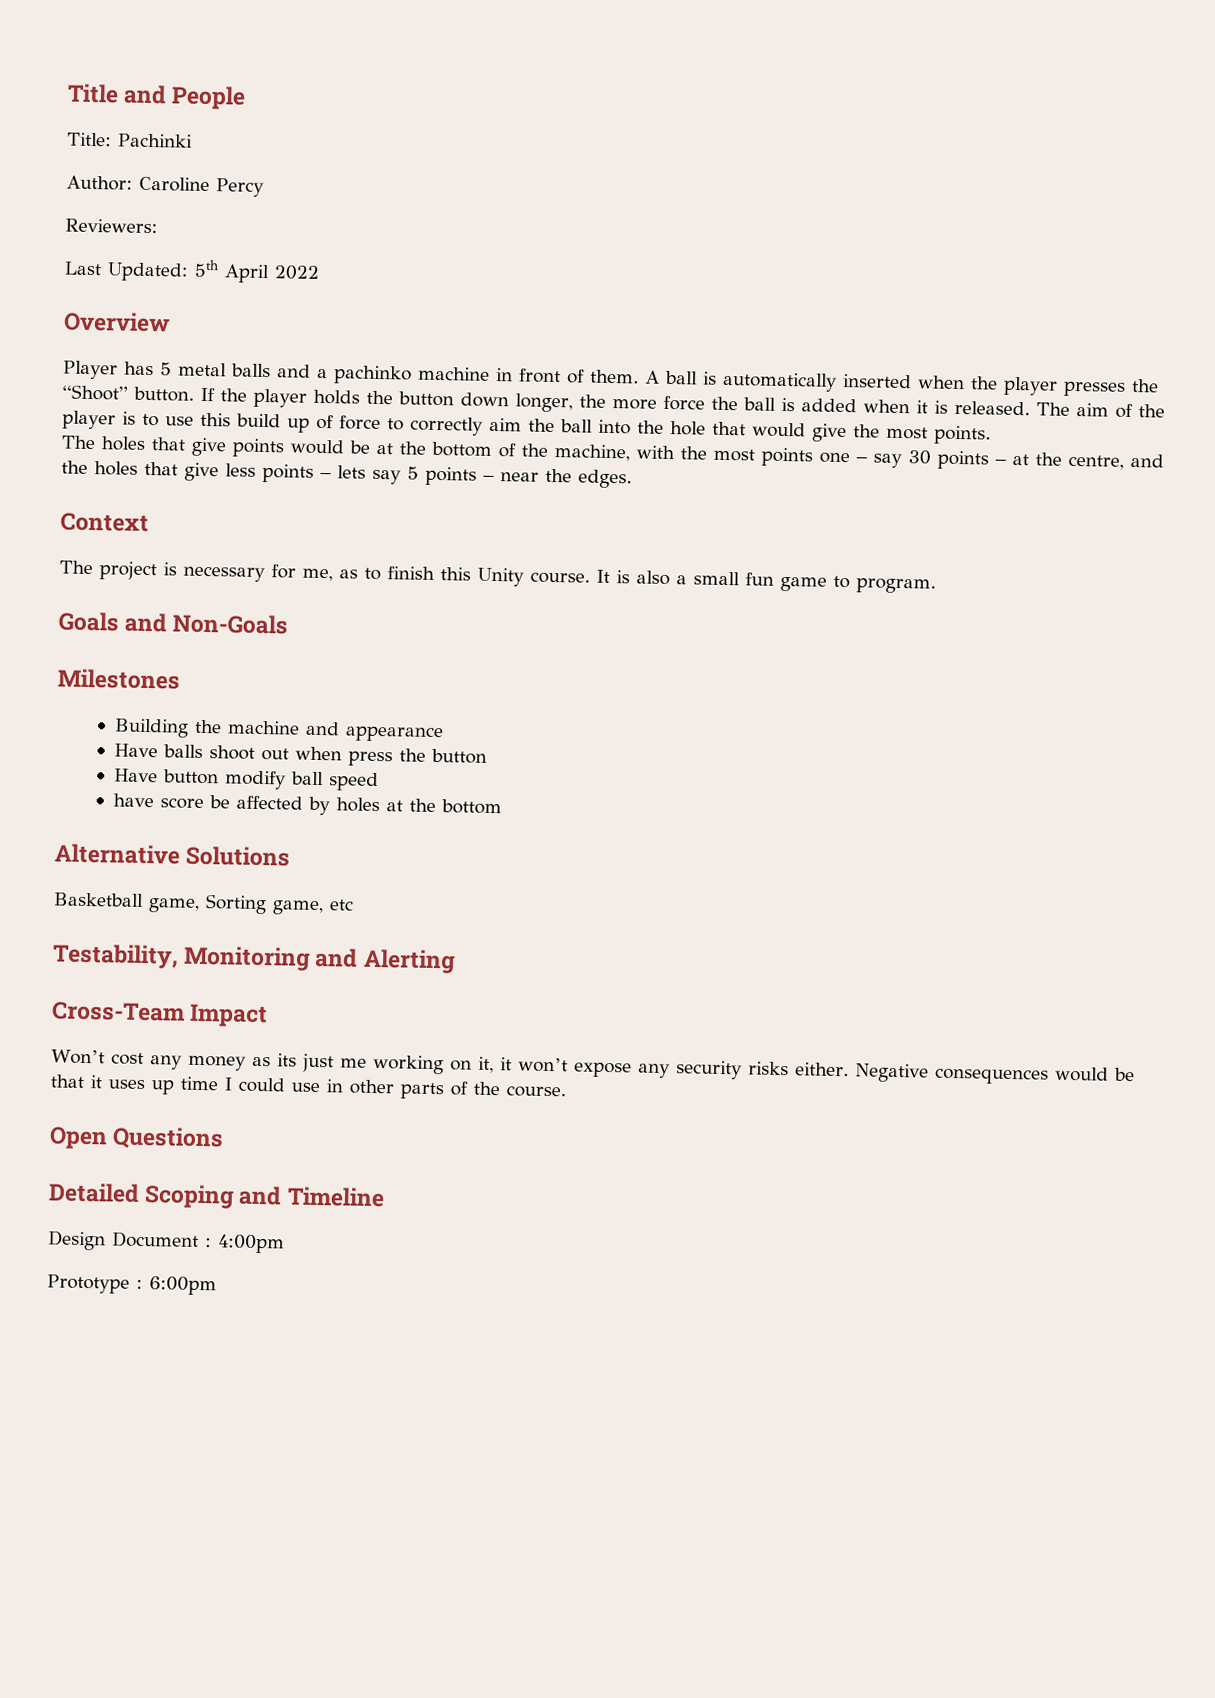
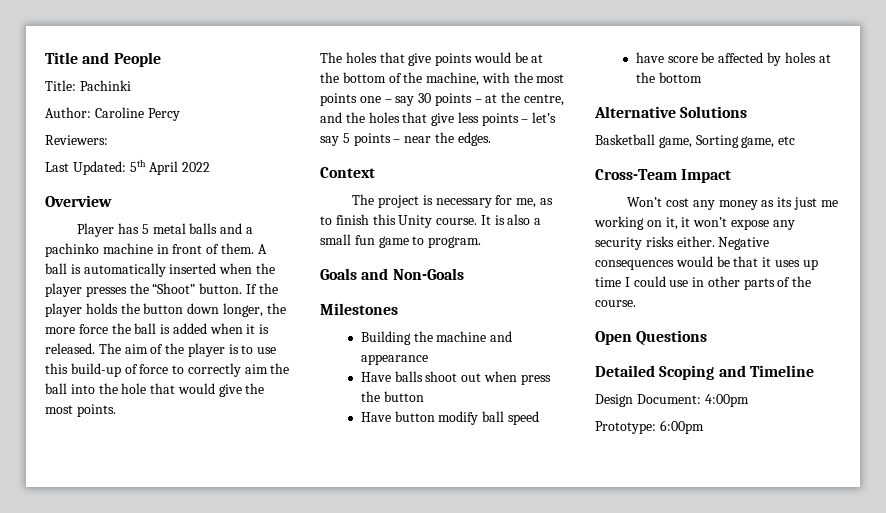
- The aim of the player is to use this build up of force to correctly aim the ball into the hole that would give the most points.
+ The aim of the player is to use this build-up of force to correctly aim the ball into the hole that would give the most points.
- The holes that give points would be at the bottom of the machine, with the most points one – say 30 points – at the centre, and the holes that give less points – lets say 5 points – near the edges.
+ The holes that give points would be at the bottom of the machine, with the most points one – say 30 points – at the centre, and the holes that give less points – let’s say 5 points – near the edges.
- Testability, Monitoring and Alerting
- Design Document : 4:00pm
+ Design Document: 4:00pm
- Prototype : 6:00pm
+ Prototype: 6:00pm

